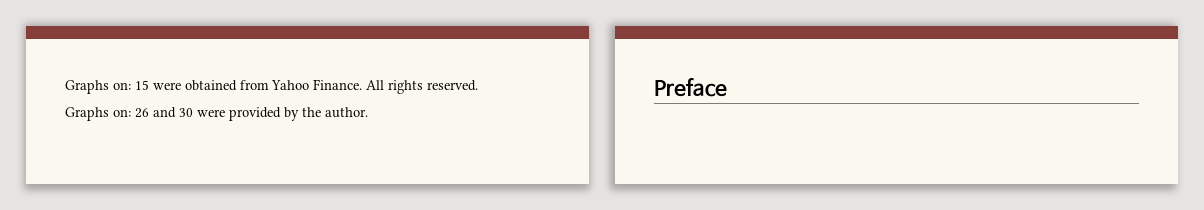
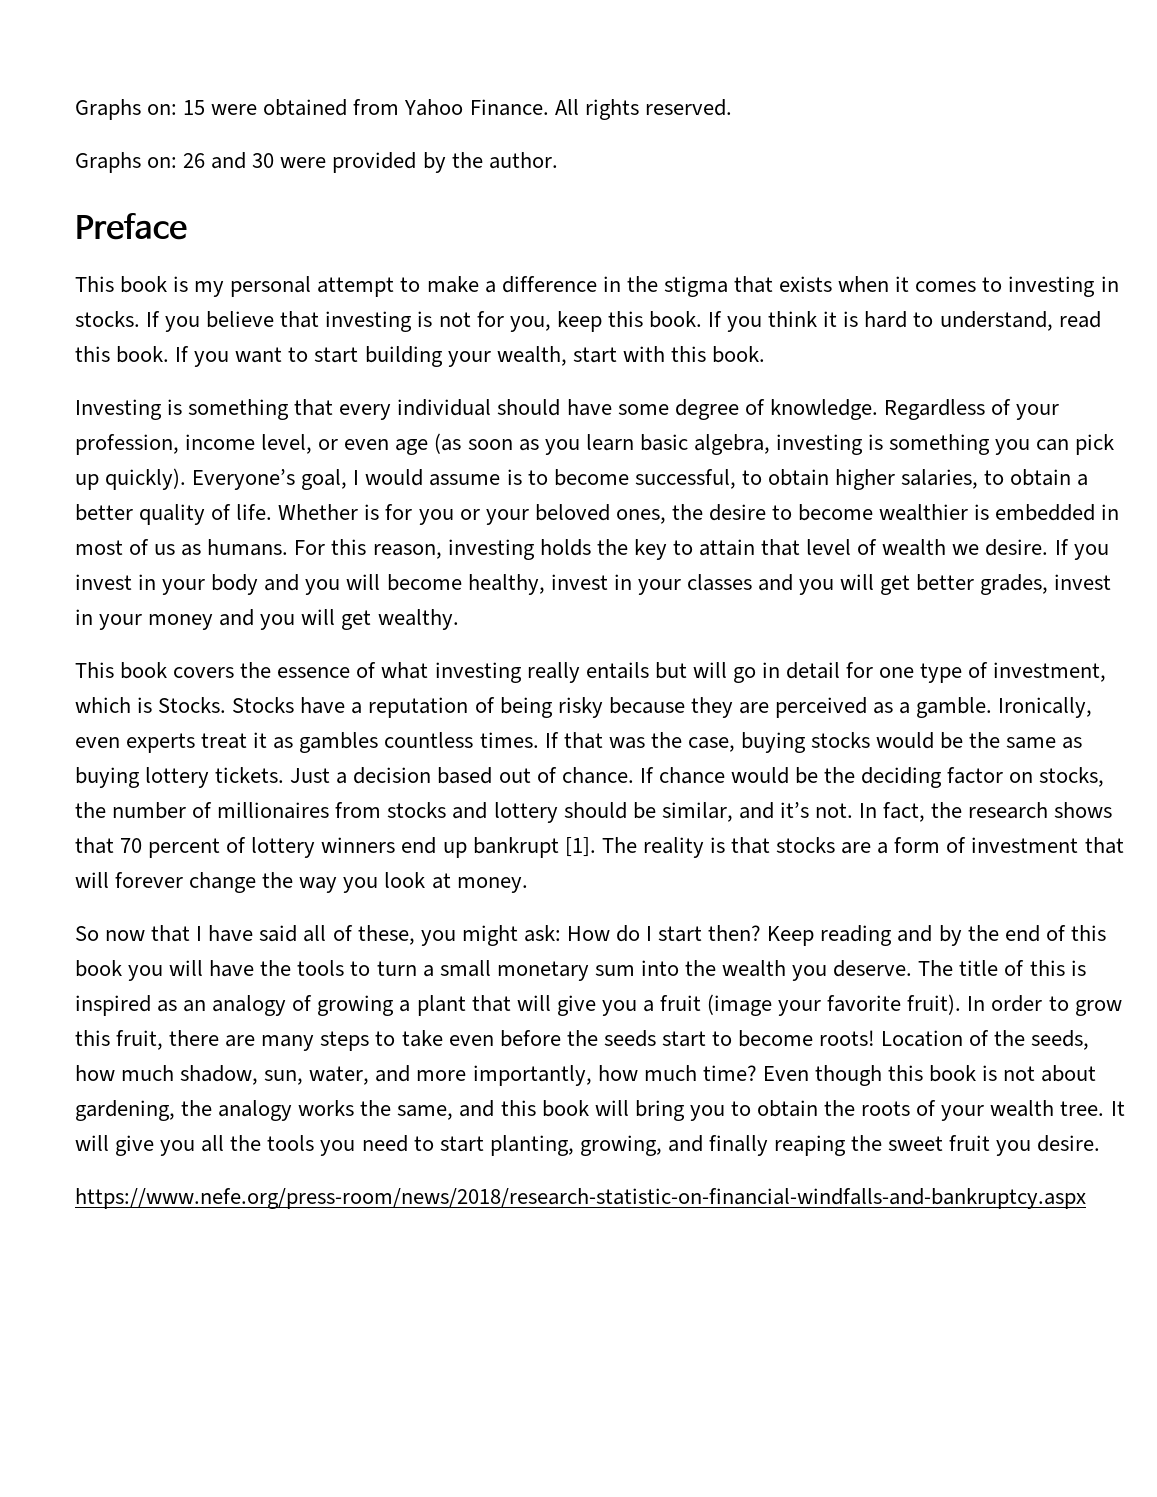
+ This book is my personal attempt to make a difference in the stigma that exists when it comes to investing in stocks. If you believe that investing is not for you, keep this book. If you think it is hard to understand, read this book. If you want to start building your wealth, start with this book.
+ Investing is something that every individual should have some degree of knowledge. Regardless of your profession, income level, or even age (as soon as you learn basic algebra, investing is something you can pick up quickly). Everyone’s goal, I would assume is to become successful, to obtain higher salaries, to obtain a better quality of life. Whether is for you or your beloved ones, the desire to become wealthier is embedded in most of us as humans. For this reason, investing holds the key to attain that level of wealth we desire. If you invest in your body and you will become healthy, invest in your classes and you will get better grades, invest in your money and you will get wealthy.
+ This book covers the essence of what investing really entails but will go in detail for one type of investment, which is Stocks. Stocks have a reputation of being risky because they are perceived as a gamble. Ironically, even experts treat it as gambles countless times. If that was the case, buying stocks would be the same as buying lottery tickets. Just a decision based out of chance. If chance would be the deciding factor on stocks, the number of millionaires from stocks and lottery should be similar, and it’s not. In fact, the research shows that 70 percent of lottery winners end up bankrupt [1]. The reality is that stocks are a form of investment that will forever change the way you look at money.
+ So now that I have said all of these, you might ask: How do I start then? Keep reading and by the end of this book you will have the tools to turn a small monetary sum into the wealth you deserve. The title of this is inspired as an analogy of growing a plant that will give you a fruit (image your favorite fruit). In order to grow this fruit, there are many steps to take even before the seeds start to become roots! Location of the seeds, how much shadow, sun, water, and more importantly, how much time? Even though this book is not about gardening, the analogy works the same, and this book will bring you to obtain the roots of your wealth tree. It will give you all the tools you need to start planting, growing, and finally reaping the sweet fruit you desire.
+ https://www.nefe.org/press-room/news/2018/research-statistic-on-financial-windfalls-and-bankruptcy.aspx

